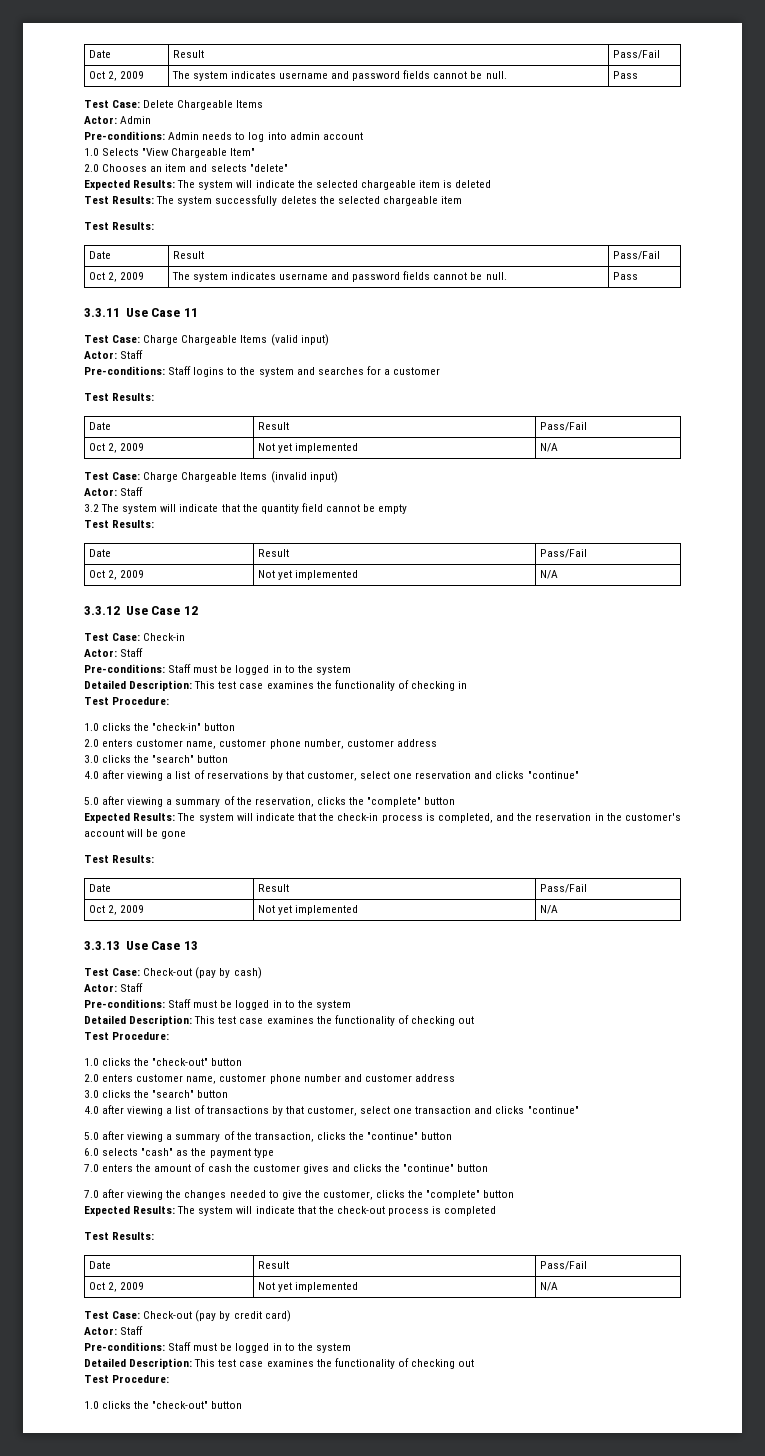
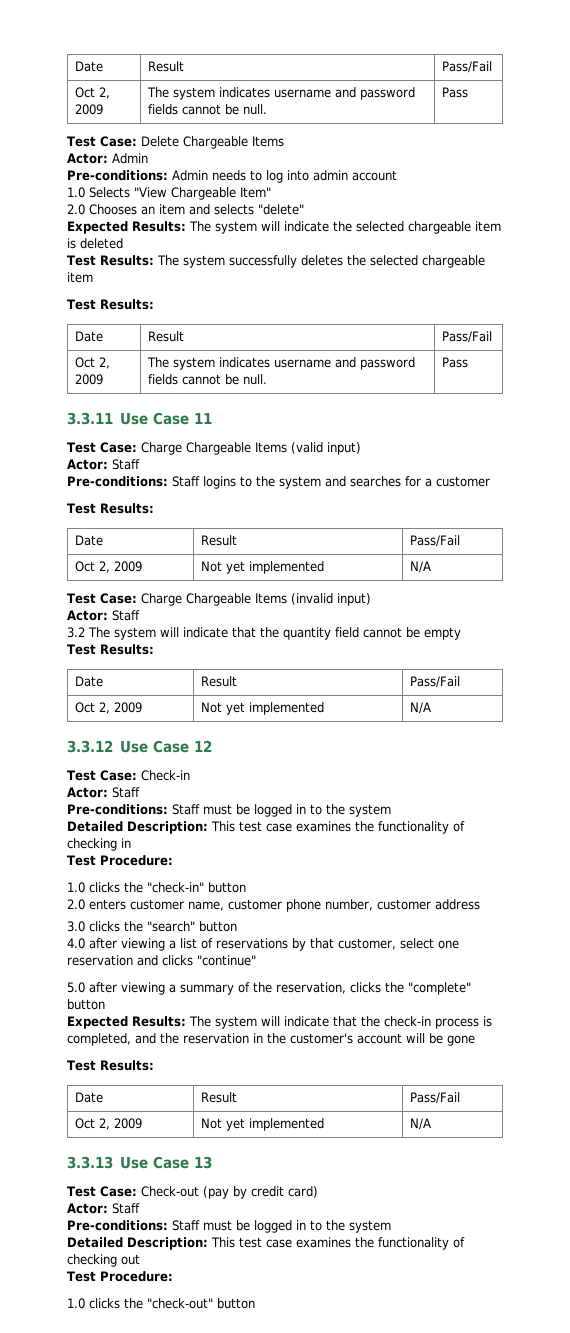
- Test Case: Check-out (pay by cash)
- Actor: Staff
- Pre-conditions: Staff must be logged in to the system
- Detailed Description: This test case examines the functionality of checking out
- Test Procedure:
- 1.0 clicks the "check-out" button
- 2.0 enters customer name, customer phone number and customer address
- 3.0 clicks the "search" button
- 4.0 after viewing a list of transactions by that customer, select one transaction and clicks "continue"
- 5.0 after viewing a summary of the transaction, clicks the "continue" button
- 6.0 selects "cash" as the payment type
- 7.0 enters the amount of cash the customer gives and clicks the "continue" button
- 7.0 after viewing the changes needed to give the customer, clicks the "complete" button
- Expected Results: The system will indicate that the check-out process is completed
- Test Results:
- Date | Result | Pass/Fail
- Oct 2, 2009 | Not yet implemented | N/A

